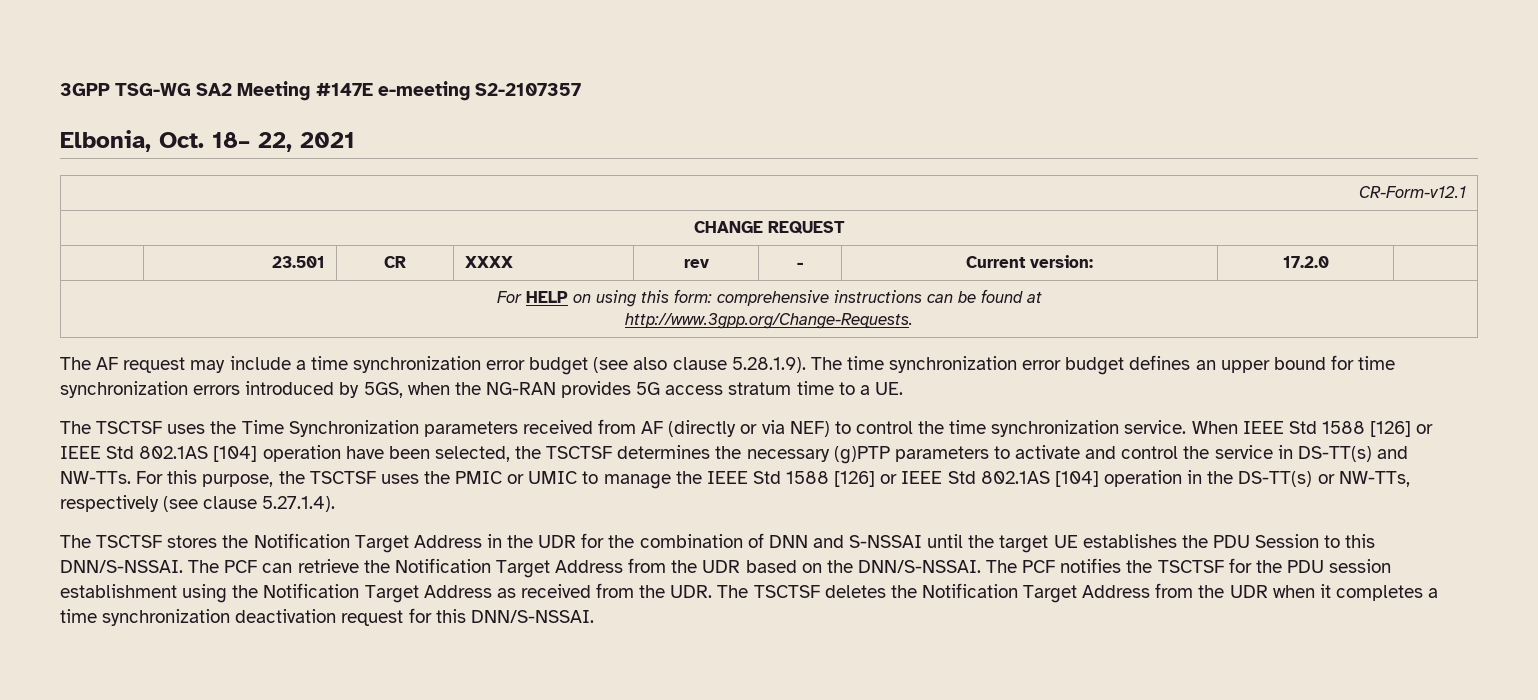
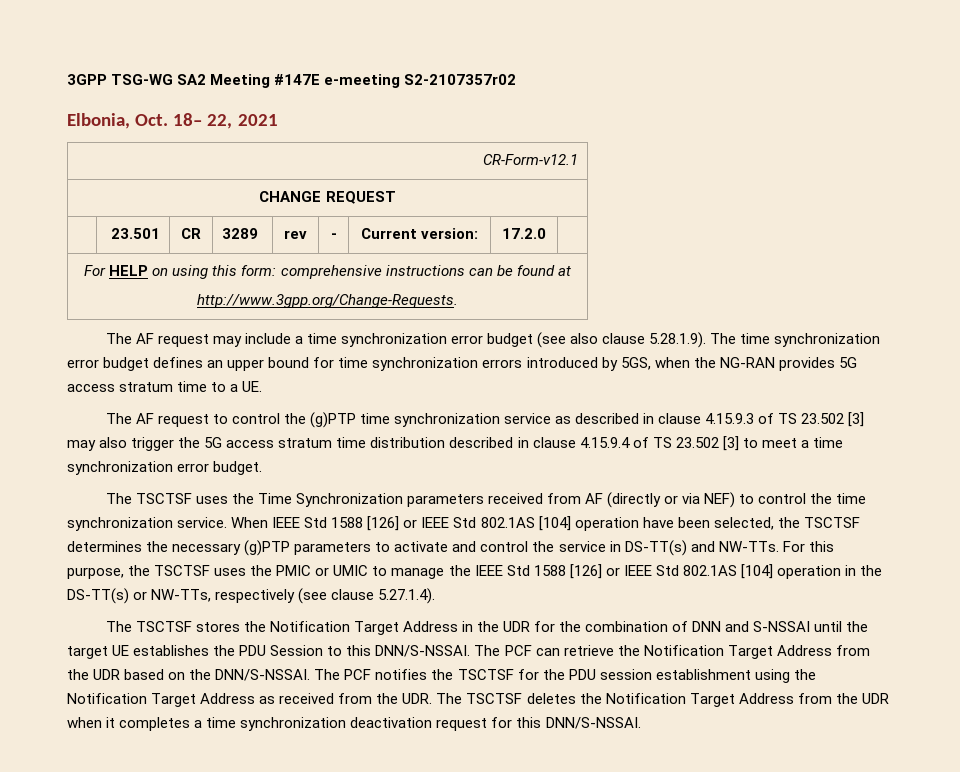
- 3GPP TSG-WG SA2 Meeting #147E e-meeting S2-2107357
+ 3GPP TSG-WG SA2 Meeting #147E e-meeting S2-2107357r02
- | 23.501 | CR | XXXX | rev | - | Current version: | 17.2.0 |
+ | 23.501 | CR | 3289 | rev | - | Current version: | 17.2.0 |
+ The AF request to control the (g)PTP time synchronization service as described in clause 4.15.9.3 of TS 23.502 [3] may also trigger the 5G access stratum time distribution described in clause 4.15.9.4 of TS 23.502 [3] to meet a time synchronization error budget.

